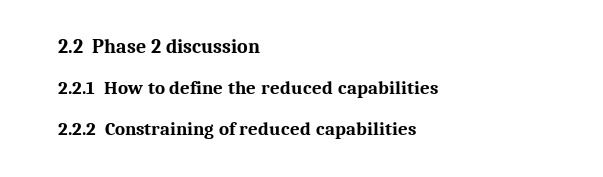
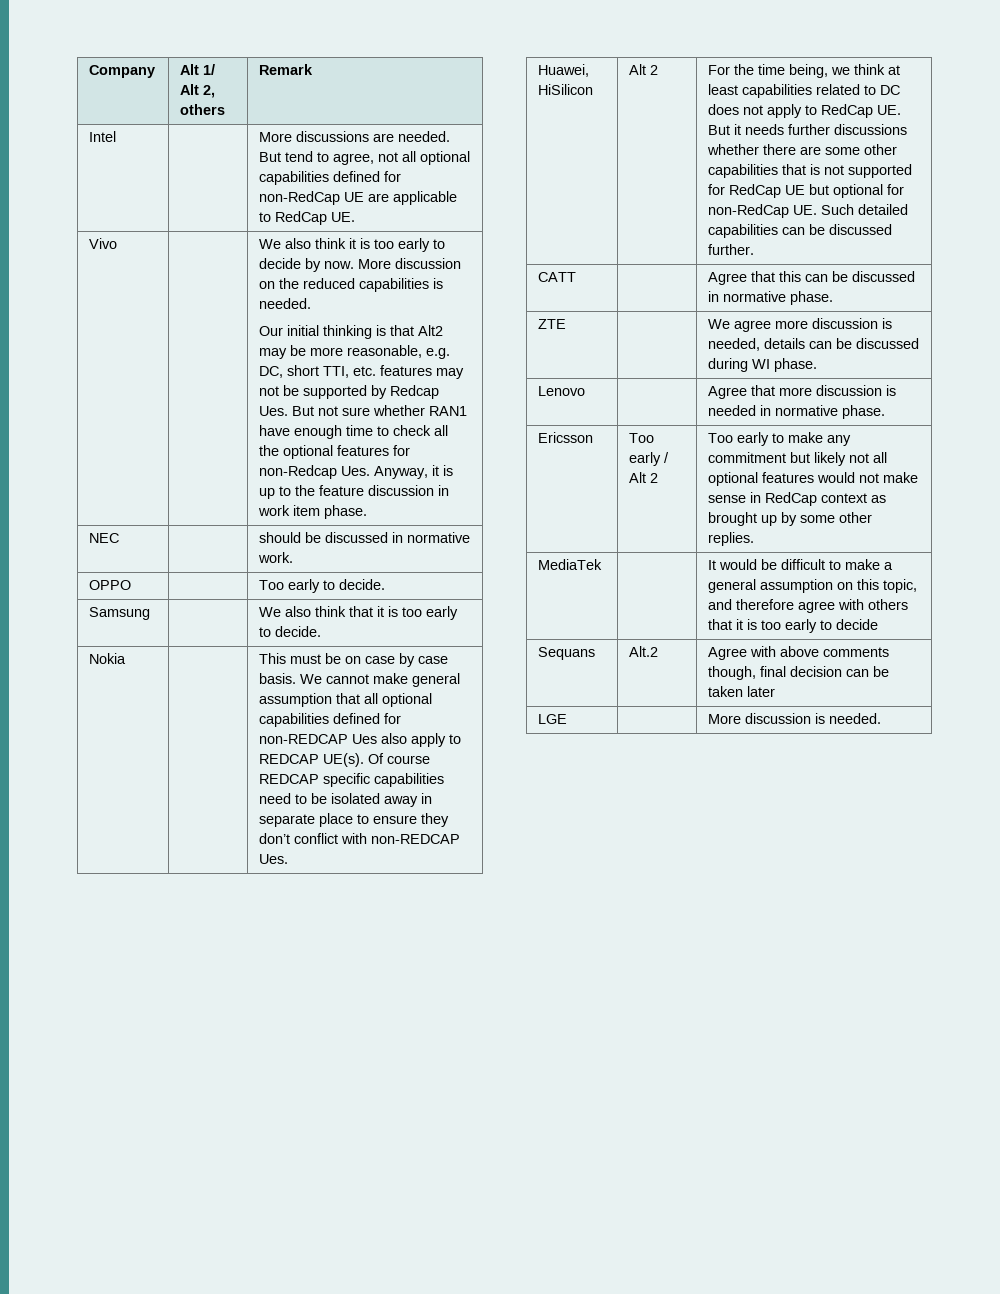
- 2.2 Phase 2 discussion
- 2.2.1 How to define the reduced capabilities
- 2.2.2 Constraining of reduced capabilities
+ Company | Alt 1/ Alt 2, others | Remark
+ Intel | | More discussions are needed. But tend to agree, not all optional capabilities defined for non-RedCap UE are applicable to RedCap UE.
+ Vivo | | We also think it is too early to decide by now. More discussion on the reduced capabilities is needed.
+ Our initial thinking is that Alt2 may be more reasonable, e.g. DC, short TTI, etc. features may not be supported by Redcap Ues. But not sure whether RAN1 have enough time to check all the optional features for non-Redcap Ues. Anyway, it is up to the feature discussion in work item phase.
+ NEC | | should be discussed in normative work.
+ OPPO | | Too early to decide.
+ Samsung | | We also think that it is too early to decide.
+ Nokia | | This must be on case by case basis. We cannot make general assumption that all optional capabilities defined for non-REDCAP Ues also apply to REDCAP UE(s). Of course REDCAP specific capabilities need to be isolated away in separate place to ensure they don’t conflict with non-REDCAP Ues.
+ Huawei, HiSilicon | Alt 2 | For the time being, we think at least capabilities related to DC does not apply to RedCap UE. But it needs further discussions whether there are some other capabilities that is not supported for RedCap UE but optional for non-RedCap UE. Such detailed capabilities can be discussed further.
+ CATT | | Agree that this can be discussed in normative phase.
+ ZTE | | We agree more discussion is needed, details can be discussed during WI phase.
+ Lenovo | | Agree that more discussion is needed in normative phase.
+ Ericsson | Too early / Alt 2 | Too early to make any commitment but likely not all optional features would not make sense in RedCap context as brought up by some other replies.
+ MediaTek | | It would be difficult to make a general assumption on this topic, and therefore agree with others that it is too early to decide
+ Sequans | Alt.2 | Agree with above comments though, final decision can be taken later
+ LGE | | More discussion is needed.

